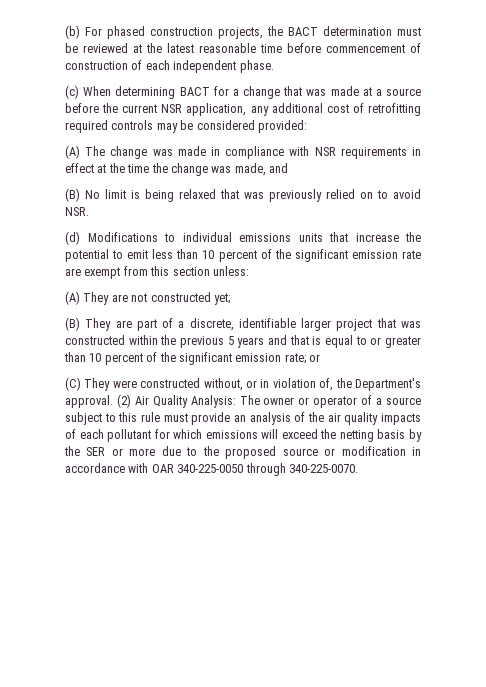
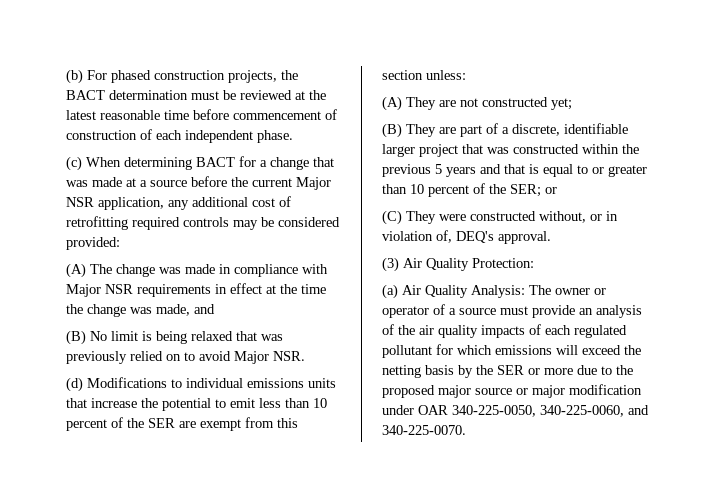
- (c) When determining BACT for a change that was made at a source before the current NSR application, any additional cost of retrofitting required controls may be considered provided:
+ (c) When determining BACT for a change that was made at a source before the current Major NSR application, any additional cost of retrofitting required controls may be considered provided:
- (A) The change was made in compliance with NSR requirements in effect at the time the change was made, and
+ (A) The change was made in compliance with Major NSR requirements in effect at the time the change was made, and
- (B) No limit is being relaxed that was previously relied on to avoid NSR.
+ (B) No limit is being relaxed that was previously relied on to avoid Major NSR.
- (d) Modifications to individual emissions units that increase the potential to emit less than 10 percent of the significant emission rate are exempt from this section unless:
+ (d) Modifications to individual emissions units that increase the potential to emit less than 10 percent of the SER are exempt from this section unless:
- (B) They are part of a discrete, identifiable larger project that was constructed within the previous 5 years and that is equal to or greater than 10 percent of the significant emission rate; or
+ (B) They are part of a discrete, identifiable larger project that was constructed within the previous 5 years and that is equal to or greater than 10 percent of the SER; or
- (C) They were constructed without, or in violation of, the Department's approval. (2) Air Quality Analysis: The owner or operator of a source subject to this rule must provide an analysis of the air quality impacts of each pollutant for which emissions will exceed the netting basis by the SER or more due to the proposed source or modification in accordance with OAR 340-225-0050 through 340-225-0070.
+ (C) They were constructed without, or in violation of, DEQ's approval.
+ (3) Air Quality Protection:
+ (a) Air Quality Analysis: The owner or operator of a source must provide an analysis of the air quality impacts of each regulated pollutant for which emissions will exceed the netting basis by the SER or more due to the proposed major source or major modification under OAR 340-225-0050, 340-225-0060, and 340-225-0070.

